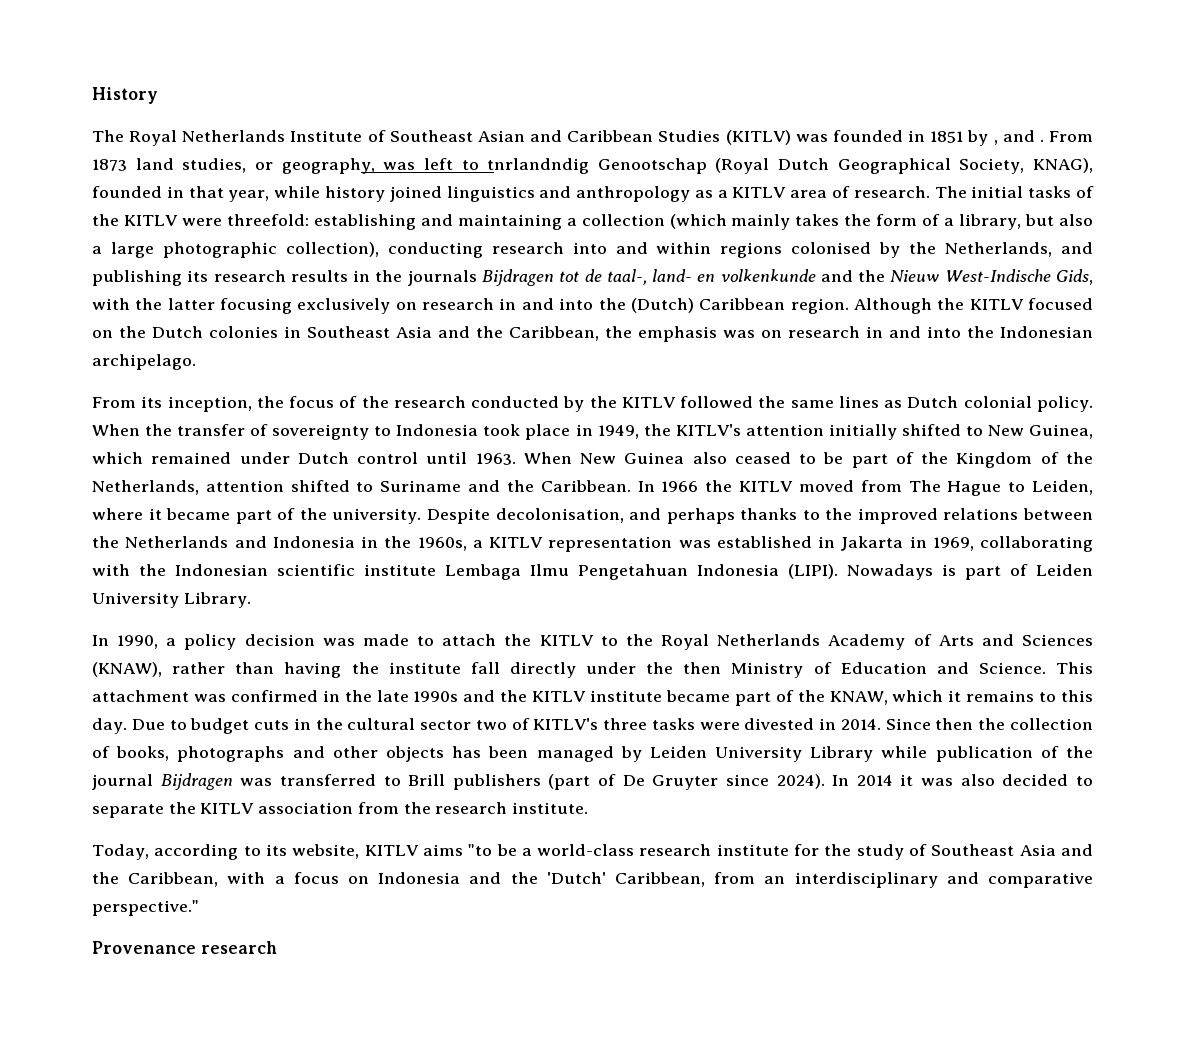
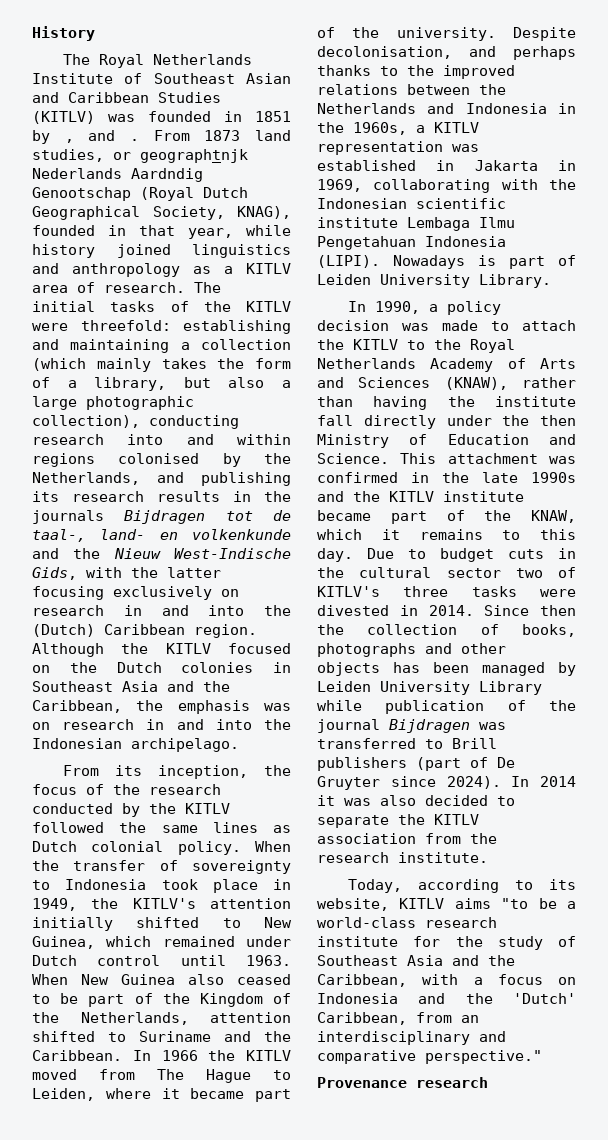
- From 1873 land studies, or geography, was left to tnrlandndig Genootschap (Royal Dutch Geographical Society, KNAG), founded in that year, while history joined linguistics and anthropology as a KITLV area of research.
+ From 1873 land studies, or geographtnjk Nederlands Aardndig Genootschap (Royal Dutch Geographical Society, KNAG), founded in that year, while history joined linguistics and anthropology as a KITLV area of research.

